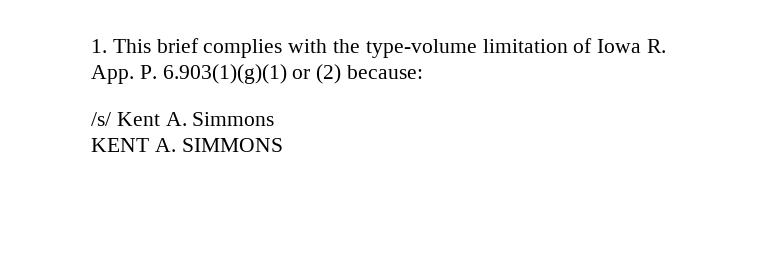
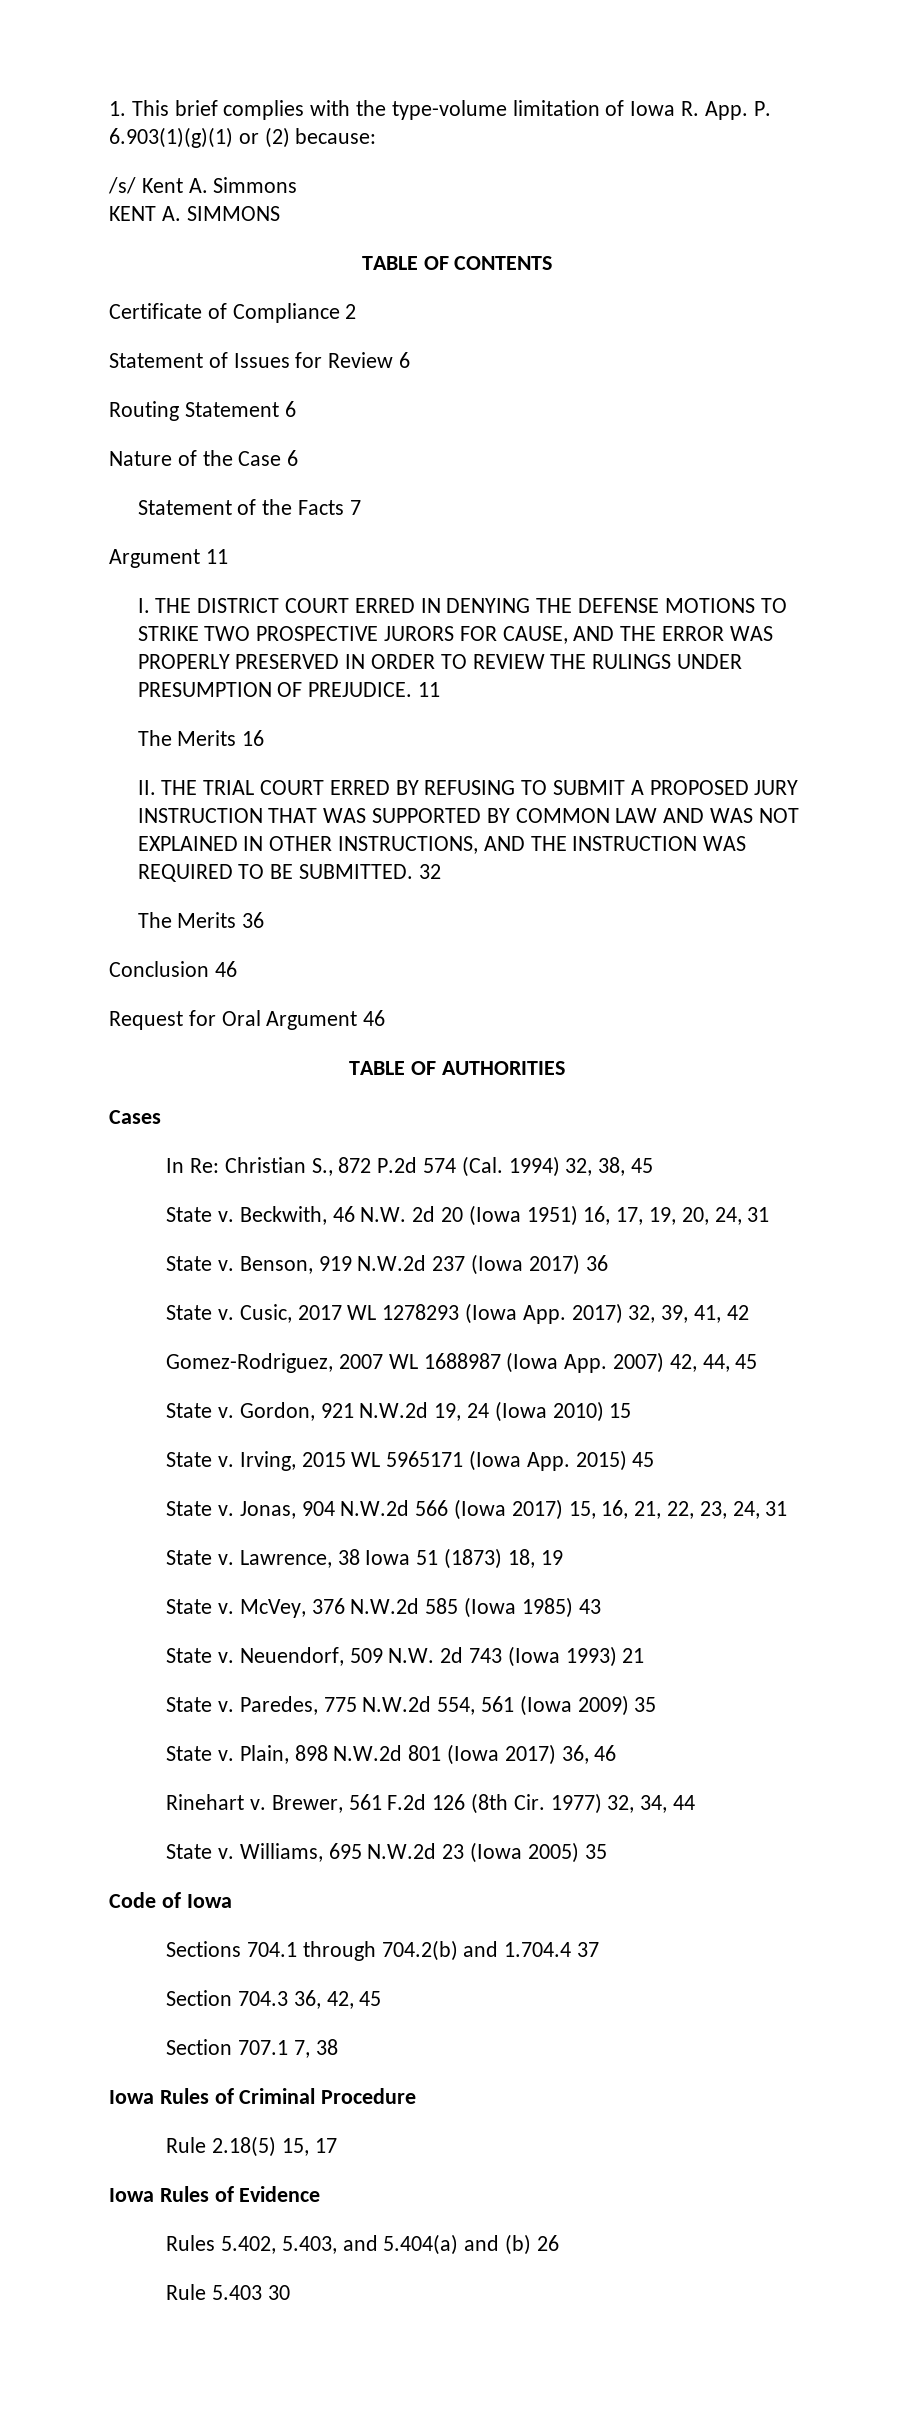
+ TABLE OF CONTENTS
+ Certificate of Compliance 2
+ Statement of Issues for Review 6
+ Routing Statement 6
+ Nature of the Case 6
+ Statement of the Facts 7
+ Argument 11
+ I. THE DISTRICT COURT ERRED IN DENYING THE DEFENSE MOTIONS TO STRIKE TWO PROSPECTIVE JURORS FOR CAUSE, AND THE ERROR WAS PROPERLY PRESERVED IN ORDER TO REVIEW THE RULINGS UNDER PRESUMPTION OF PREJUDICE. 11
+ The Merits 16
+ II. THE TRIAL COURT ERRED BY REFUSING TO SUBMIT A PROPOSED JURY INSTRUCTION THAT WAS SUPPORTED BY COMMON LAW AND WAS NOT EXPLAINED IN OTHER INSTRUCTIONS, AND THE INSTRUCTION WAS REQUIRED TO BE SUBMITTED. 32
+ The Merits 36
+ Conclusion 46
+ Request for Oral Argument 46
+ TABLE OF AUTHORITIES
+ Cases
+ In Re: Christian S., 872 P.2d 574 (Cal. 1994) 32, 38, 45
+ State v. Beckwith, 46 N.W. 2d 20 (Iowa 1951) 16, 17, 19, 20, 24, 31
+ State v. Benson, 919 N.W.2d 237 (Iowa 2017) 36
+ State v. Cusic, 2017 WL 1278293 (Iowa App. 2017) 32, 39, 41, 42
+ Gomez-Rodriguez, 2007 WL 1688987 (Iowa App. 2007) 42, 44, 45
+ State v. Gordon, 921 N.W.2d 19, 24 (Iowa 2010) 15
+ State v. Irving, 2015 WL 5965171 (Iowa App. 2015) 45
+ State v. Jonas, 904 N.W.2d 566 (Iowa 2017) 15, 16, 21, 22, 23, 24, 31
+ State v. Lawrence, 38 Iowa 51 (1873) 18, 19
+ State v. McVey, 376 N.W.2d 585 (Iowa 1985) 43
+ State v. Neuendorf, 509 N.W. 2d 743 (Iowa 1993) 21
+ State v. Paredes, 775 N.W.2d 554, 561 (Iowa 2009) 35
+ State v. Plain, 898 N.W.2d 801 (Iowa 2017) 36, 46
+ Rinehart v. Brewer, 561 F.2d 126 (8th Cir. 1977) 32, 34, 44
+ State v. Williams, 695 N.W.2d 23 (Iowa 2005) 35
+ Code of Iowa
+ Sections 704.1 through 704.2(b) and 1.704.4 37
+ Section 704.3 36, 42, 45
+ Section 707.1 7, 38
+ Iowa Rules of Criminal Procedure
+ Rule 2.18(5) 15, 17
+ Iowa Rules of Evidence
+ Rules 5.402, 5.403, and 5.404(a) and (b) 26
+ Rule 5.403 30

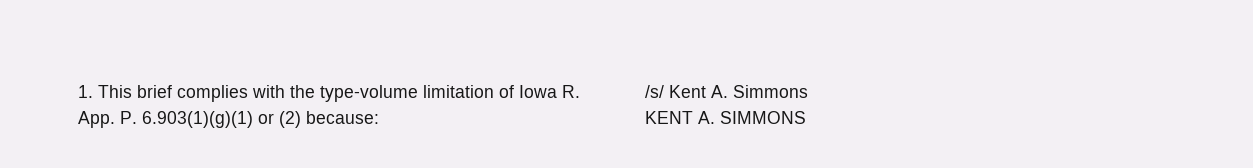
- TABLE OF CONTENTS
- Certificate of Compliance 2
- Statement of Issues for Review 6
- Routing Statement 6
- Nature of the Case 6
- Statement of the Facts 7
- Argument 11
- I. THE DISTRICT COURT ERRED IN DENYING THE DEFENSE MOTIONS TO STRIKE TWO PROSPECTIVE JURORS FOR CAUSE, AND THE ERROR WAS PROPERLY PRESERVED IN ORDER TO REVIEW THE RULINGS UNDER PRESUMPTION OF PREJUDICE. 11
- The Merits 16
- II. THE TRIAL COURT ERRED BY REFUSING TO SUBMIT A PROPOSED JURY INSTRUCTION THAT WAS SUPPORTED BY COMMON LAW AND WAS NOT EXPLAINED IN OTHER INSTRUCTIONS, AND THE INSTRUCTION WAS REQUIRED TO BE SUBMITTED. 32
- The Merits 36
- Conclusion 46
- Request for Oral Argument 46
- TABLE OF AUTHORITIES
- Cases
- In Re: Christian S., 872 P.2d 574 (Cal. 1994) 32, 38, 45
- State v. Beckwith, 46 N.W. 2d 20 (Iowa 1951) 16, 17, 19, 20, 24, 31
- State v. Benson, 919 N.W.2d 237 (Iowa 2017) 36
- State v. Cusic, 2017 WL 1278293 (Iowa App. 2017) 32, 39, 41, 42
- Gomez-Rodriguez, 2007 WL 1688987 (Iowa App. 2007) 42, 44, 45
- State v. Gordon, 921 N.W.2d 19, 24 (Iowa 2010) 15
- State v. Irving, 2015 WL 5965171 (Iowa App. 2015) 45
- State v. Jonas, 904 N.W.2d 566 (Iowa 2017) 15, 16, 21, 22, 23, 24, 31
- State v. Lawrence, 38 Iowa 51 (1873) 18, 19
- State v. McVey, 376 N.W.2d 585 (Iowa 1985) 43
- State v. Neuendorf, 509 N.W. 2d 743 (Iowa 1993) 21
- State v. Paredes, 775 N.W.2d 554, 561 (Iowa 2009) 35
- State v. Plain, 898 N.W.2d 801 (Iowa 2017) 36, 46
- Rinehart v. Brewer, 561 F.2d 126 (8th Cir. 1977) 32, 34, 44
- State v. Williams, 695 N.W.2d 23 (Iowa 2005) 35
- Code of Iowa
- Sections 704.1 through 704.2(b) and 1.704.4 37
- Section 704.3 36, 42, 45
- Section 707.1 7, 38
- Iowa Rules of Criminal Procedure
- Rule 2.18(5) 15, 17
- Iowa Rules of Evidence
- Rules 5.402, 5.403, and 5.404(a) and (b) 26
- Rule 5.403 30

